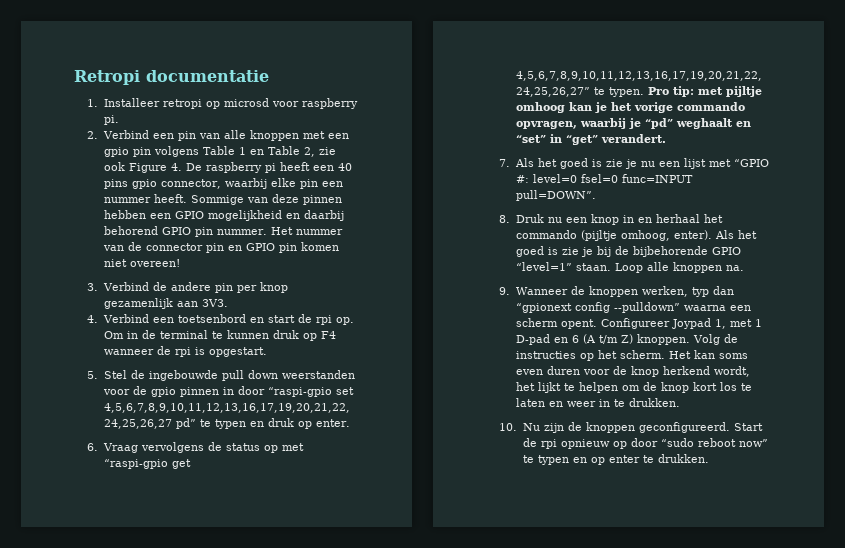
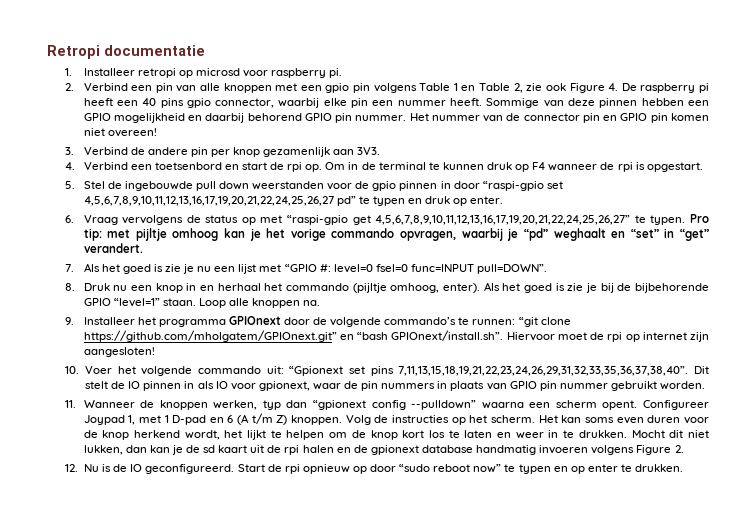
- 9. Wanneer de knoppen werken, typ dan “gpionext config --pulldown” waarna een scherm opent.
+ 9. Installeer het programma GPIOnext door de volgende commando’s te runnen: “git clone https://github.com/mholgatem/GPIOnext.git” en “bash GPIOnext/install.sh”. Hiervoor moet de rpi op internet zijn aangesloten!
+ 10. Voer het volgende commando uit: “Gpionext set pins 7,11,13,15,18,19,21,22,23,24,26,29,31,32,33,35,36,37,38,40”. Dit stelt de IO pinnen in als IO voor gpionext, waar de pin nummers in plaats van GPIO pin nummer gebruikt worden.
+ 11. Wanneer de knoppen werken, typ dan “gpionext config --pulldown” waarna een scherm opent.
- Het kan soms even duren voor de knop herkend wordt, het lijkt te helpen om de knop kort los te laten en weer in te drukken.
- 10. Nu zijn de knoppen geconfigureerd.
+ Het kan soms even duren voor de knop herkend wordt, het lijkt te helpen om de knop kort los te laten en weer in te drukken. Mocht dit niet lukken, dan kan je de sd kaart uit de rpi halen en de gpionext database handmatig invoeren volgens Figure 2.
+ 12. Nu is de IO geconfigureerd.

